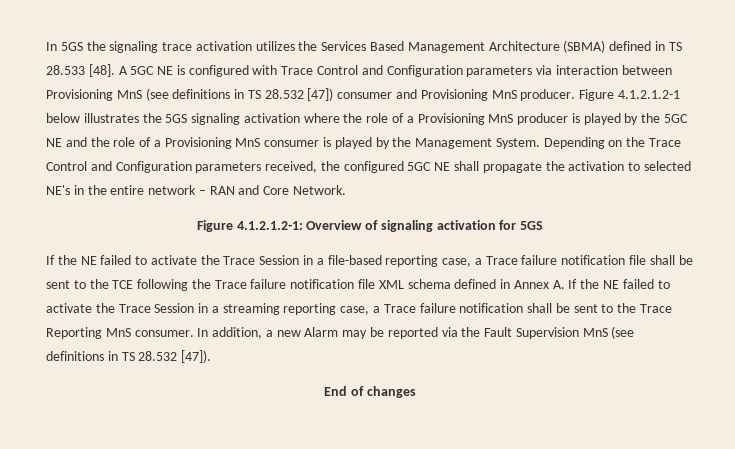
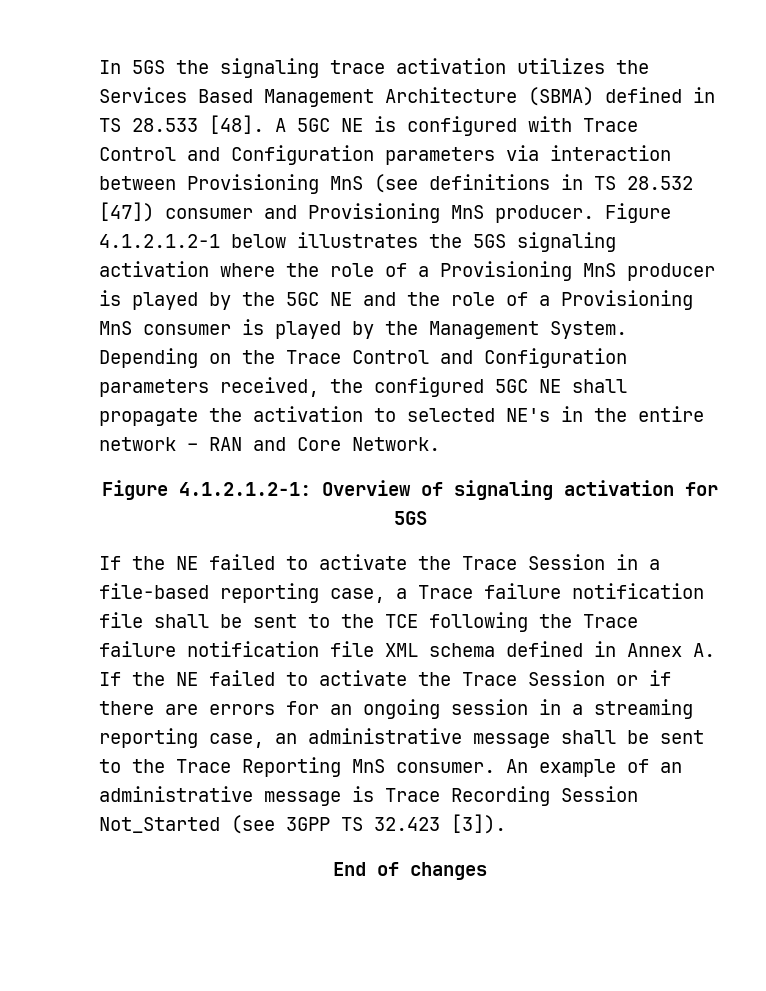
- If the NE failed to activate the Trace Session in a file-based reporting case, a Trace failure notification file shall be sent to the TCE following the Trace failure notification file XML schema defined in Annex A. If the NE failed to activate the Trace Session in a streaming reporting case, a Trace failure notification shall be sent to the Trace Reporting MnS consumer.
+ If the NE failed to activate the Trace Session in a file-based reporting case, a Trace failure notification file shall be sent to the TCE following the Trace failure notification file XML schema defined in Annex A. If the NE failed to activate the Trace Session or if there are errors for an ongoing session in a streaming reporting case, an administrative message shall be sent to the Trace Reporting MnS consumer.
- In addition, a new Alarm may be reported via the Fault Supervision MnS (see definitions in TS 28.532 [47]).
+ An example of an administrative message is Trace Recording Session Not_Started (see 3GPP TS 32.423 [3]).

